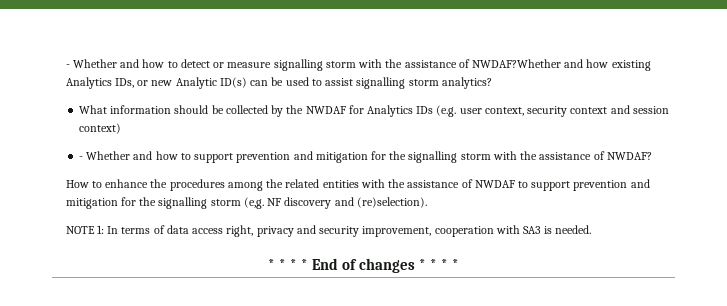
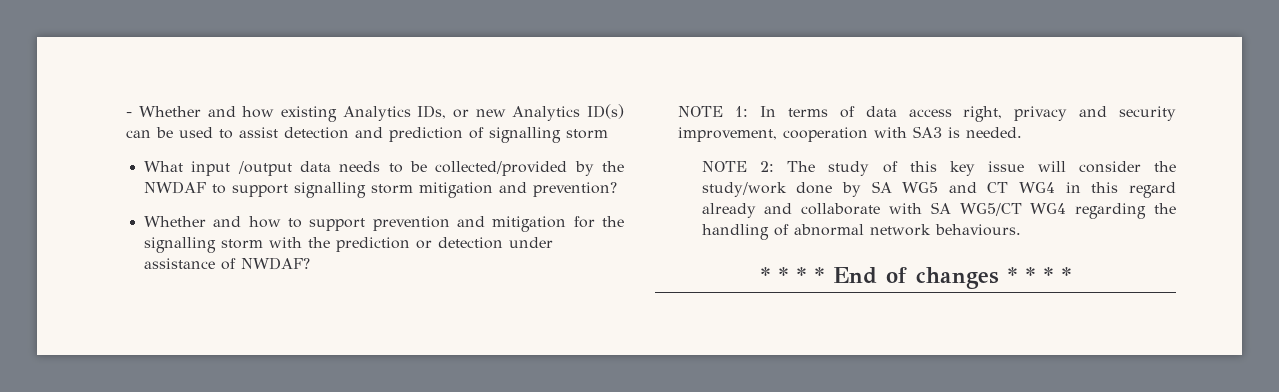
- - Whether and how to detect or measure signalling storm with the assistance of NWDAF?Whether and how existing Analytics IDs, or new Analytic ID(s) can be used to assist signalling storm analytics?
+ - Whether and how existing Analytics IDs, or new Analytics ID(s) can be used to assist detection and prediction of signalling storm
- What information should be collected by the NWDAF for Analytics IDs (e.g. user context, security context and session context)
- - Whether and how to support prevention and mitigation for the signalling storm with the assistance of NWDAF?
+ What input /output data needs to be collected/provided by the NWDAF to support signalling storm mitigation and prevention?
+ Whether and how to support prevention and mitigation for the signalling storm with the prediction or detection under assistance of NWDAF?
- How to enhance the procedures among the related entities with the assistance of NWDAF to support prevention and mitigation for the signalling storm (e,g. NF discovery and (re)selection).
+ NOTE 2: The study of this key issue will consider the study/work done by SA WG5 and CT WG4 in this regard already and collaborate with SA WG5/CT WG4 regarding the handling of abnormal network behaviours.

